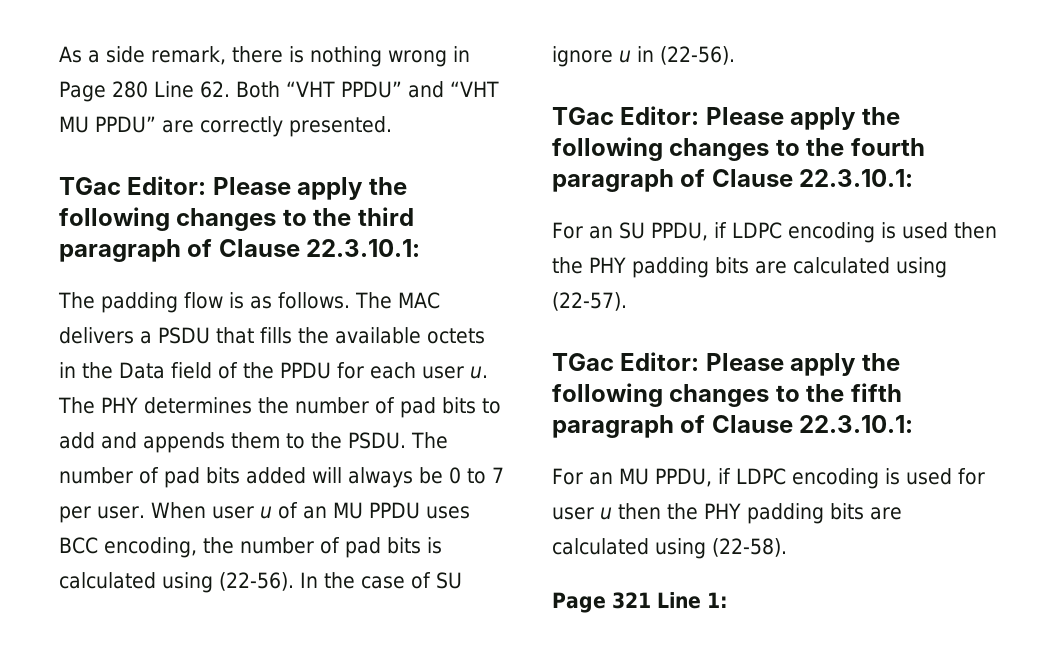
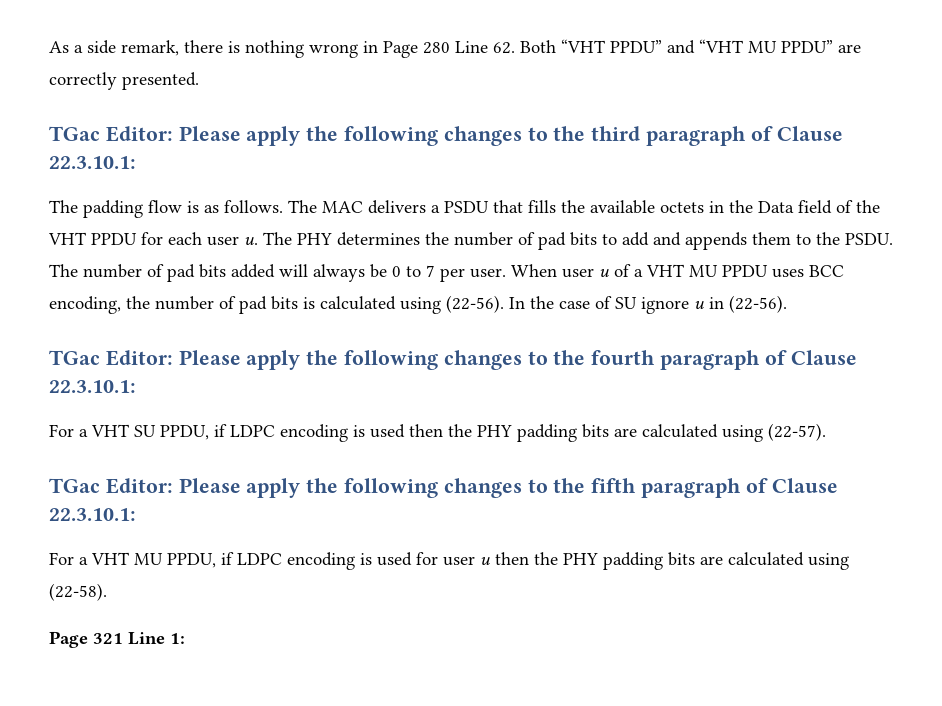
- The MAC delivers a PSDU that fills the available octets in the Data field of the PPDU for each user u.
+ The MAC delivers a PSDU that fills the available octets in the Data field of the VHT PPDU for each user u.
- When user u of an MU PPDU uses BCC encoding, the number of pad bits is calculated using (22-56).
+ When user u of a VHT MU PPDU uses BCC encoding, the number of pad bits is calculated using (22-56).
- For an SU PPDU, if LDPC encoding is used then the PHY padding bits are calculated using (22-57).
+ For a VHT SU PPDU, if LDPC encoding is used then the PHY padding bits are calculated using (22-57).
- For an MU PPDU, if LDPC encoding is used for user u then the PHY padding bits are calculated using (22-58).
+ For a VHT MU PPDU, if LDPC encoding is used for user u then the PHY padding bits are calculated using (22-58).

